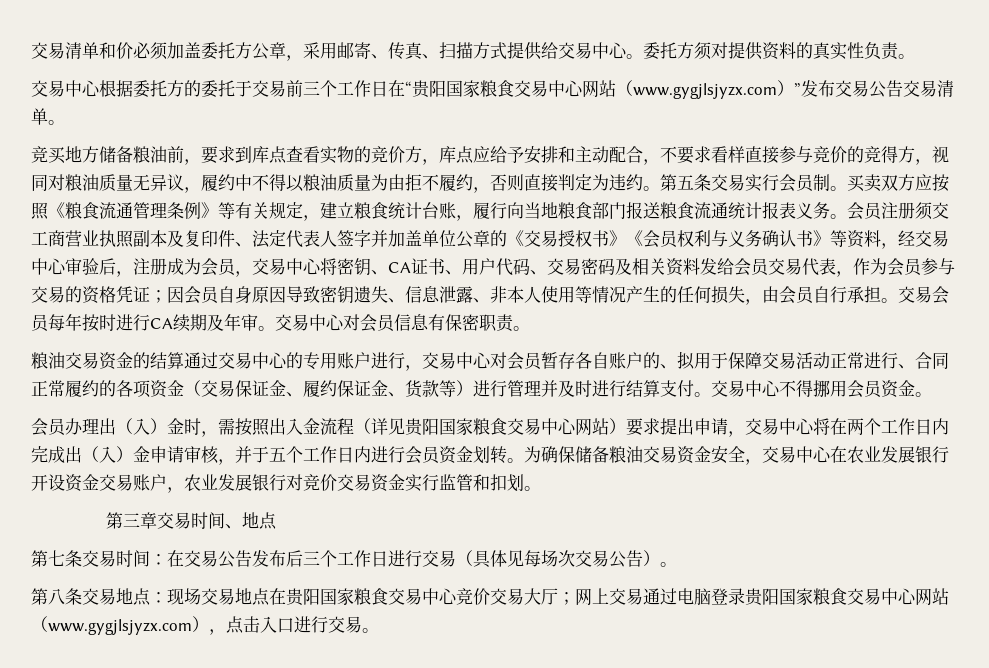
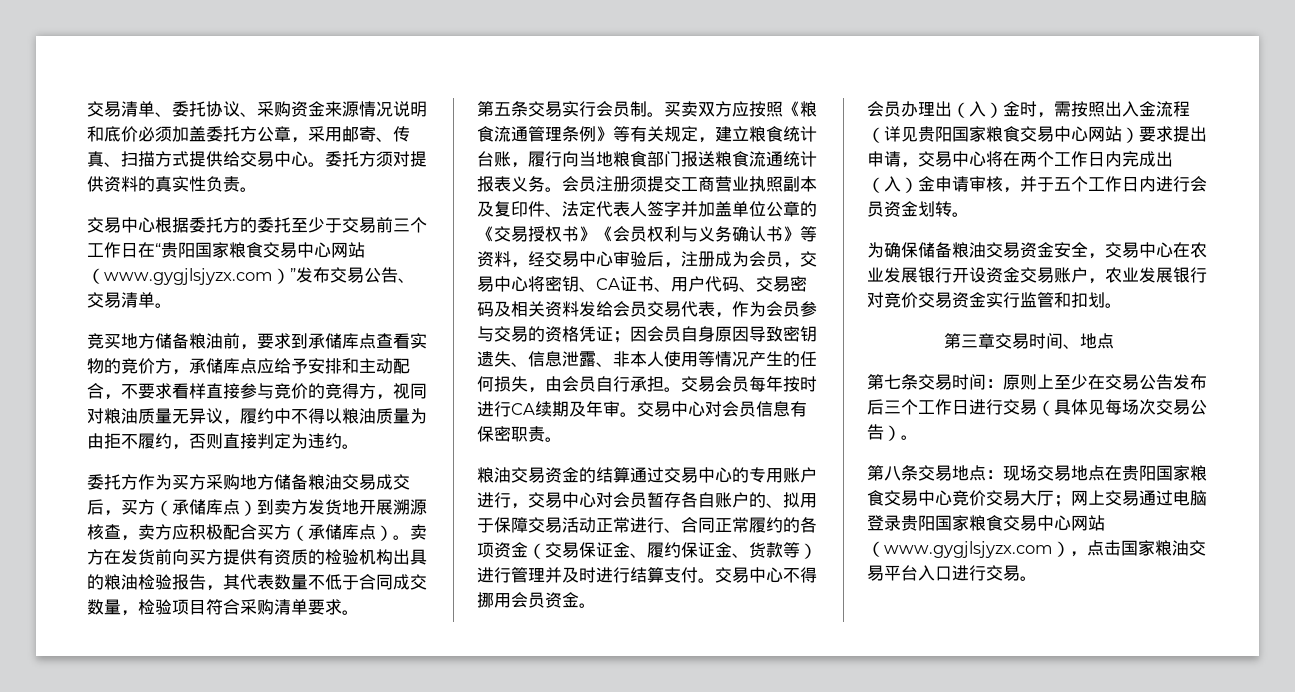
- 交易清单和价必须加盖委托方公章，采用邮寄、传真、扫描方式提供给交易中心。
+ 交易清单、委托协议、采购资金来源情况说明和底价必须加盖委托方公章，采用邮寄、传真、扫描方式提供给交易中心。
- 交易中心根据委托方的委托于交易前三个工作日在“贵阳国家粮食交易中心网站（www.gygjlsjyzx.com）”发布交易公告交易清单。
+ 交易中心根据委托方的委托至少于交易前三个工作日在“贵阳国家粮食交易中心网站（www.gygjlsjyzx.com）”发布交易公告、交易清单。
- 竞买地方储备粮油前，要求到库点查看实物的竞价方，库点应给予安排和主动配合，不要求看样直接参与竞价的竞得方，视同对粮油质量无异议，履约中不得以粮油质量为由拒不履约，否则直接判定为违约。第五条交易实行会员制。
+ 竞买地方储备粮油前，要求到承储库点查看实物的竞价方，承储库点应给予安排和主动配合，不要求看样直接参与竞价的竞得方，视同对粮油质量无异议，履约中不得以粮油质量为由拒不履约，否则直接判定为违约。
+ 委托方作为买方采购地方储备粮油交易成交后，买方（承储库点）到卖方发货地开展溯源核查，卖方应积极配合买方（承储库点）。卖方在发货前向买方提供有资质的检验机构出具的粮油检验报告，其代表数量不低于合同成交数量，检验项目符合采购清单要求。
+ 第五条交易实行会员制。
- 会员注册须交工商营业执照副本及复印件、法定代表人签字并加盖单位公章的《交易授权书》《会员权利与义务确认书》等资料，经交易中心审验后，注册成为会员，交易中心将密钥、CA证书、用户代码、交易密码及相关资料发给会员交易代表，作为会员参与交易的资格凭证；
+ 会员注册须提交工商营业执照副本及复印件、法定代表人签字并加盖单位公章的《交易授权书》《会员权利与义务确认书》等资料，经交易中心审验后，注册成为会员，交易中心将密钥、CA证书、用户代码、交易密码及相关资料发给会员交易代表，作为会员参与交易的资格凭证；
- 会员办理出（入）金时，需按照出入金流程（详见贵阳国家粮食交易中心网站）要求提出申请，交易中心将在两个工作日内完成出（入）金申请审核，并于五个工作日内进行会员资金划转。为确保储备粮油交易资金安全，交易中心在农业发展银行开设资金交易账户，农业发展银行对竞价交易资金实行监管和扣划。
+ 会员办理出（入）金时，需按照出入金流程（详见贵阳国家粮食交易中心网站）要求提出申请，交易中心将在两个工作日内完成出（入）金申请审核，并于五个工作日内进行会员资金划转。
+ 为确保储备粮油交易资金安全，交易中心在农业发展银行开设资金交易账户，农业发展银行对竞价交易资金实行监管和扣划。
- 第七条交易时间：在交易公告发布后三个工作日进行交易（具体见每场次交易公告）。
+ 第七条交易时间：原则上至少在交易公告发布后三个工作日进行交易（具体见每场次交易公告）。
- 第八条交易地点：现场交易地点在贵阳国家粮食交易中心竞价交易大厅；网上交易通过电脑登录贵阳国家粮食交易中心网站（www.gygjlsjyzx.com），点击入口进行交易。
+ 第八条交易地点：现场交易地点在贵阳国家粮食交易中心竞价交易大厅；网上交易通过电脑登录贵阳国家粮食交易中心网站（www.gygjlsjyzx.com），点击国家粮油交易平台入口进行交易。

